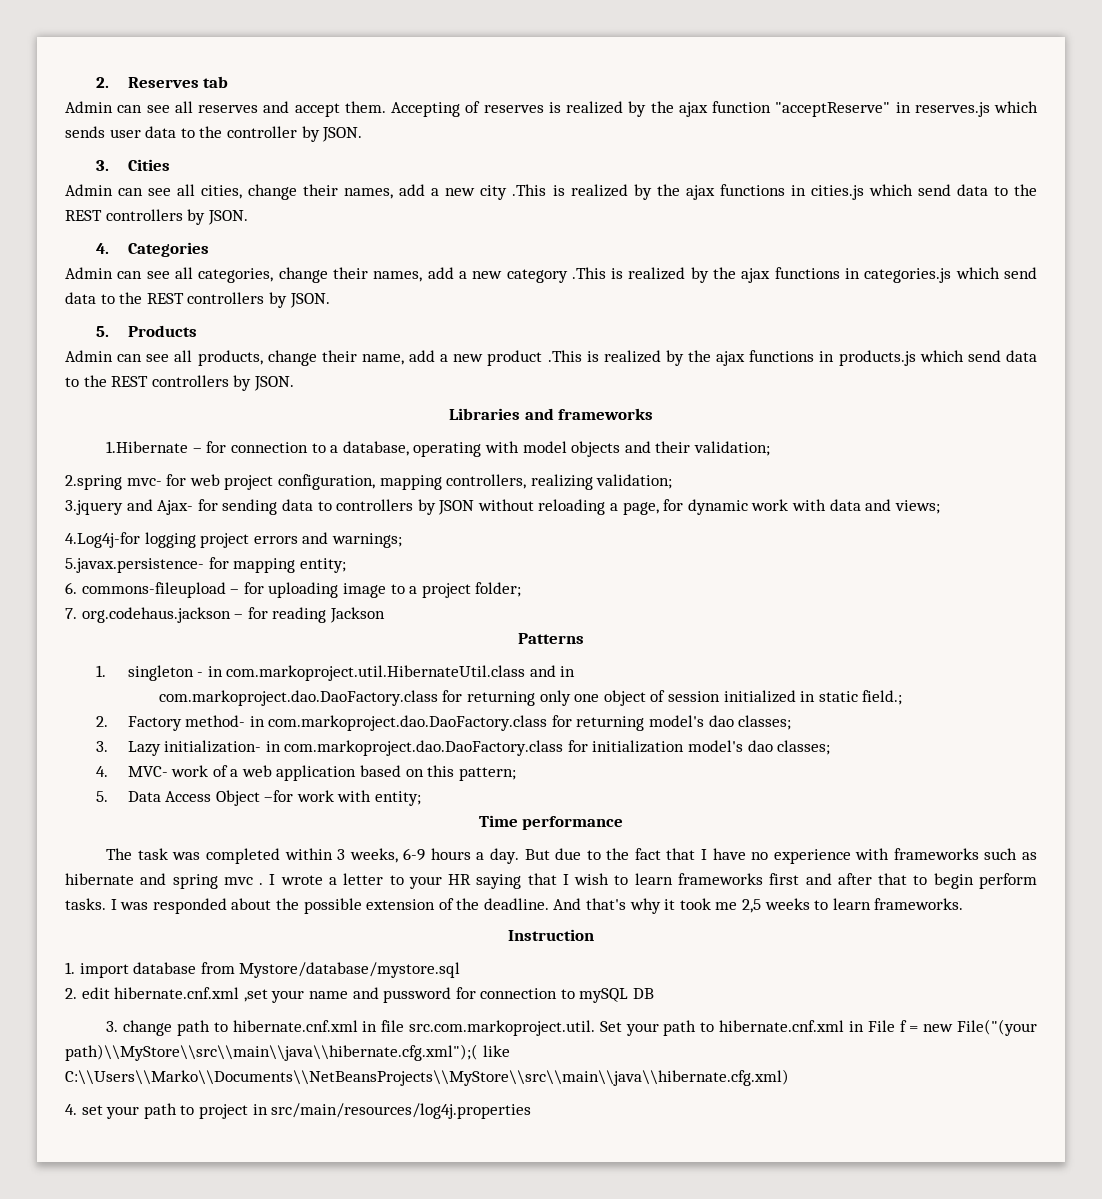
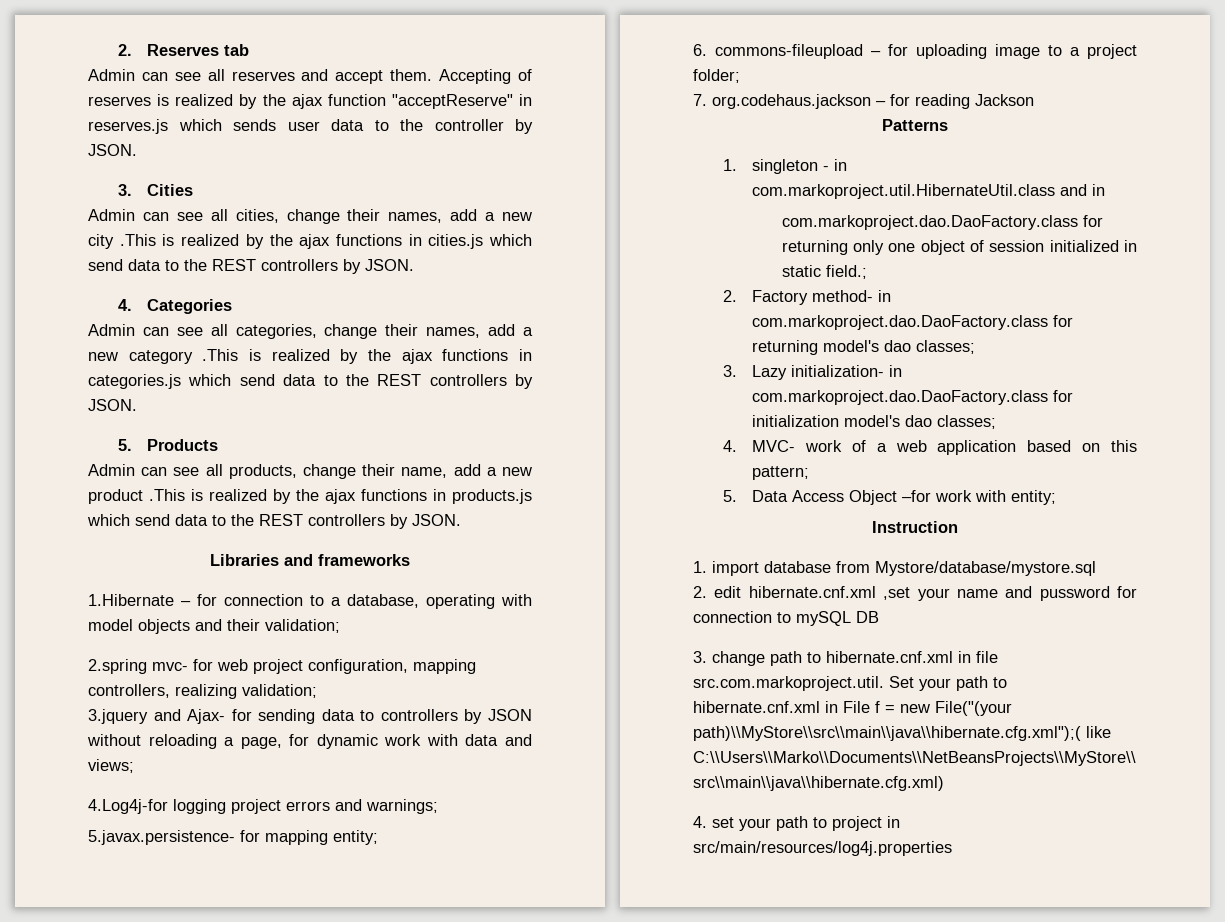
- Time performance
- The task was completed within 3 weeks, 6-9 hours a day. But due to the fact that I have no experience with frameworks such as hibernate and spring mvc . I wrote a letter to your HR saying that I wish to learn frameworks first and after that to begin perform tasks. I was responded about the possible extension of the deadline. And that's why it took me 2,5 weeks to learn frameworks.

